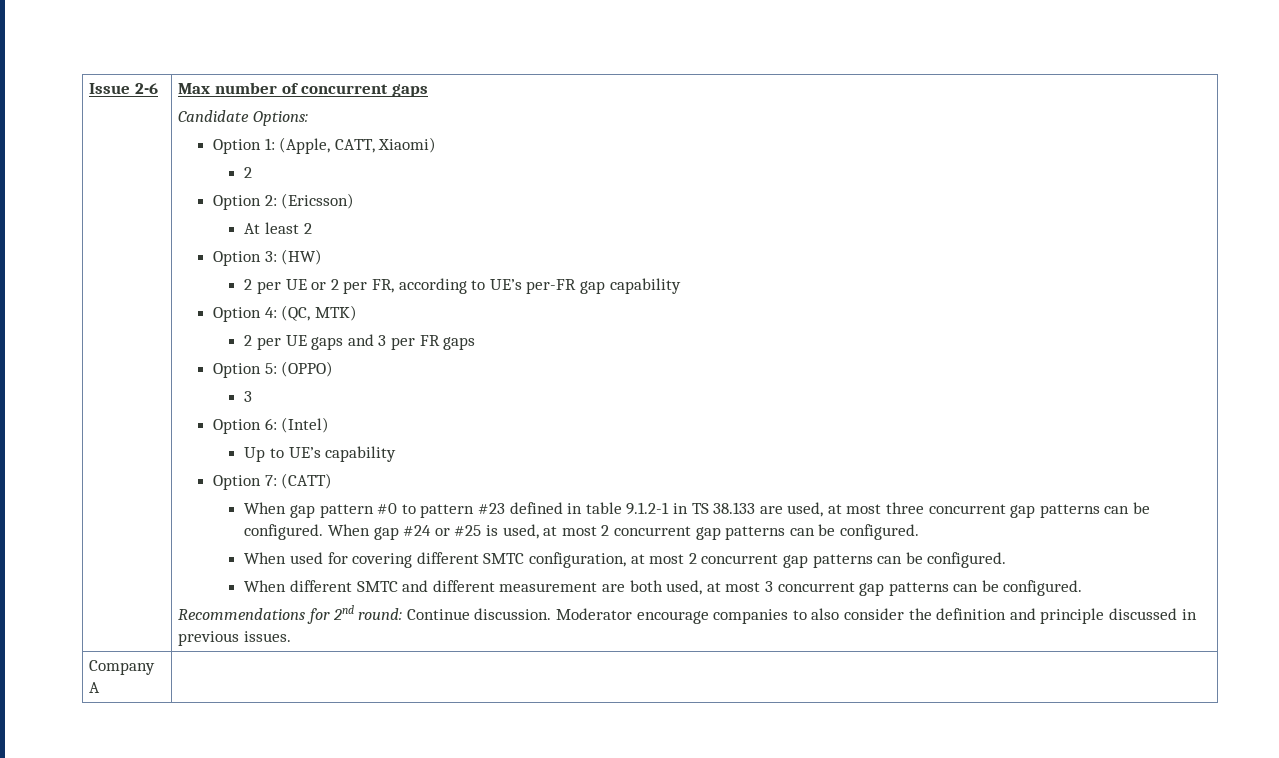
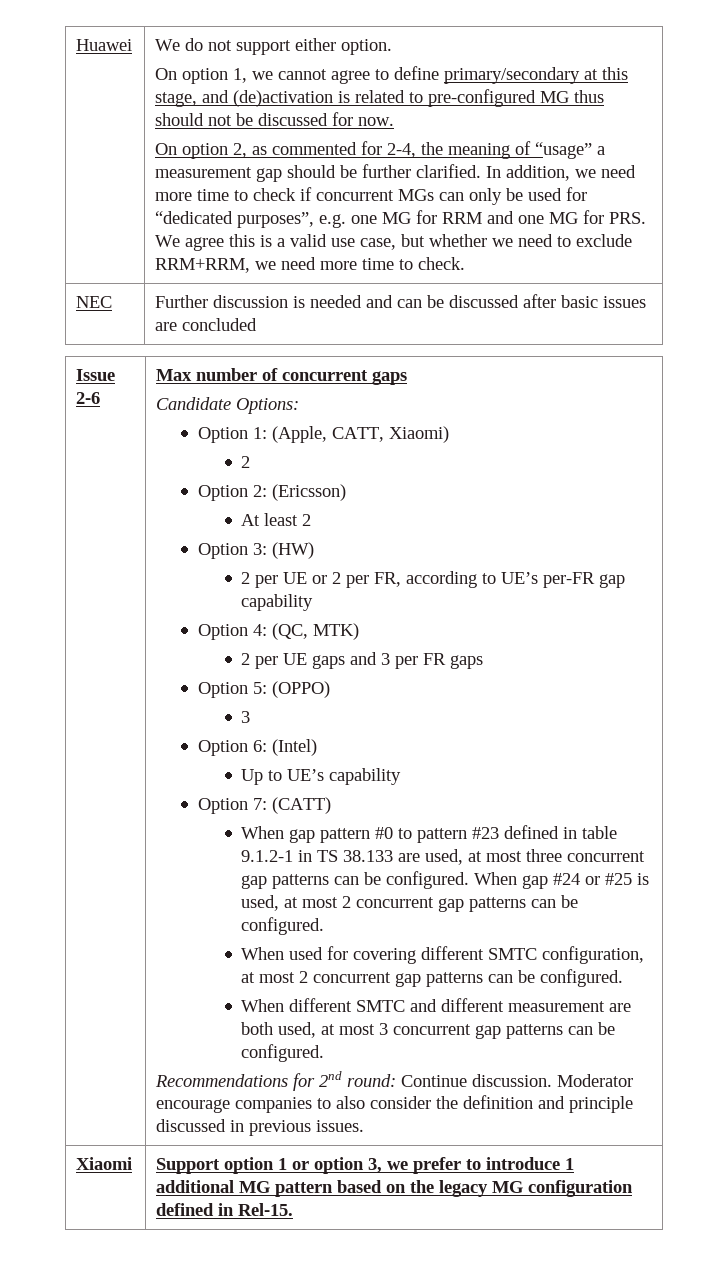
+ Huawei | We do not support either option.
+ On option 1, we cannot agree to define primary/secondary at this stage, and (de)activation is related to pre-configured MG thus should not be discussed for now.
+ On option 2, as commented for 2-4, the meaning of “usage” a measurement gap should be further clarified. In addition, we need more time to check if concurrent MGs can only be used for “dedicated purposes”, e.g. one MG for RRM and one MG for PRS. We agree this is a valid use case, but whether we need to exclude RRM+RRM, we need more time to check.
+ NEC | Further discussion is needed and can be discussed after basic issues are concluded
- Company A |
+ Xiaomi | Support option 1 or option 3, we prefer to introduce 1 additional MG pattern based on the legacy MG configuration defined in Rel-15.

